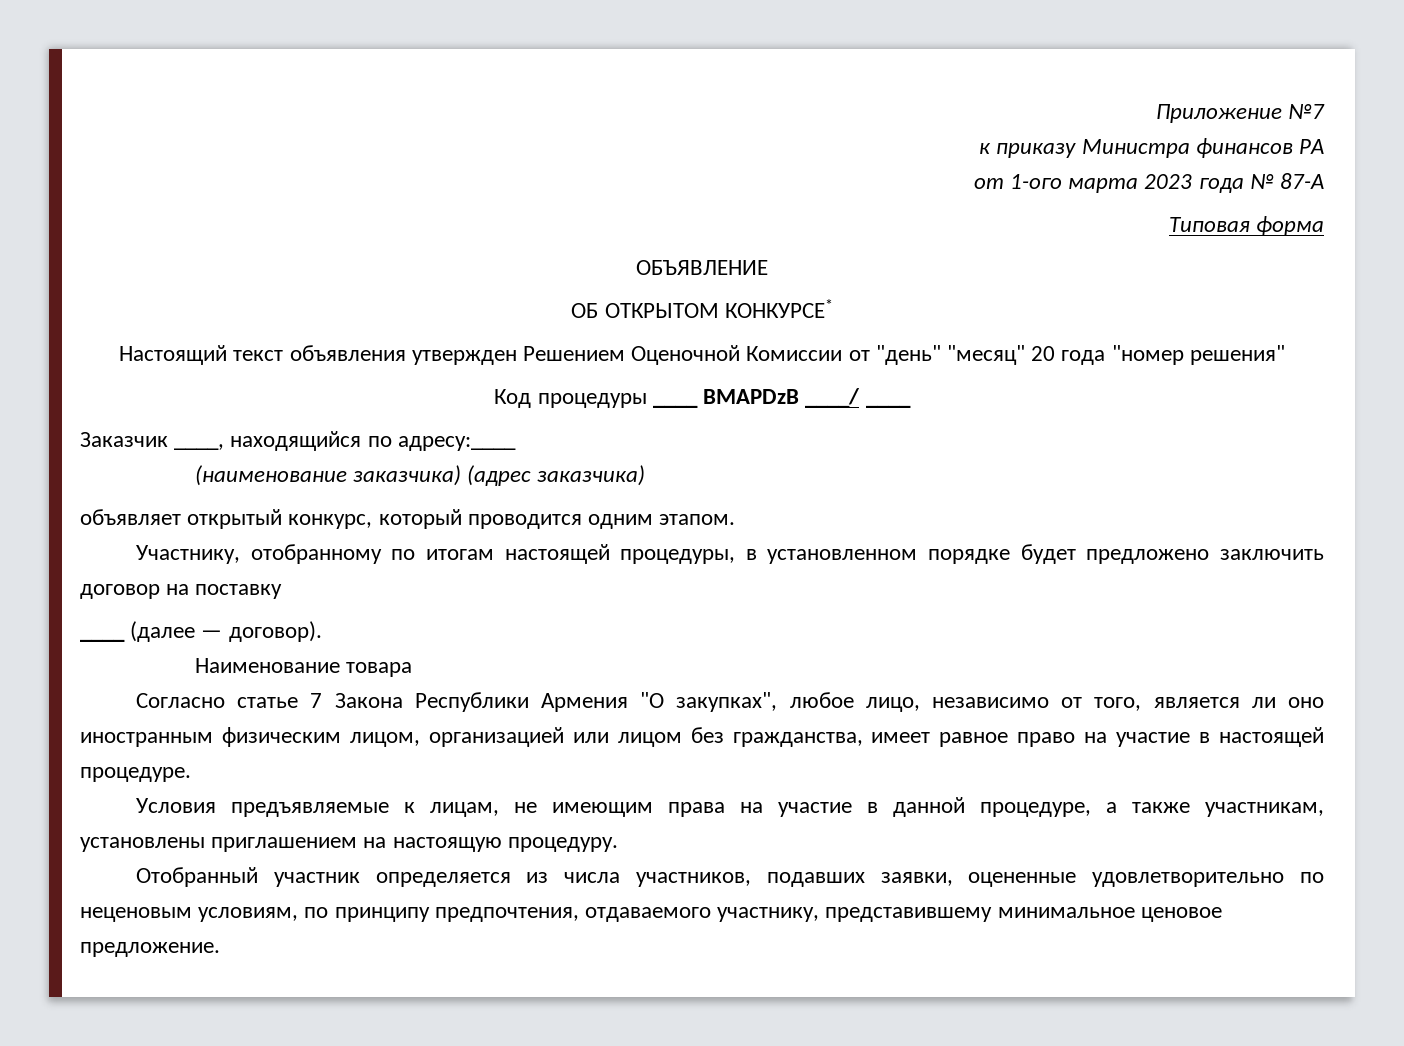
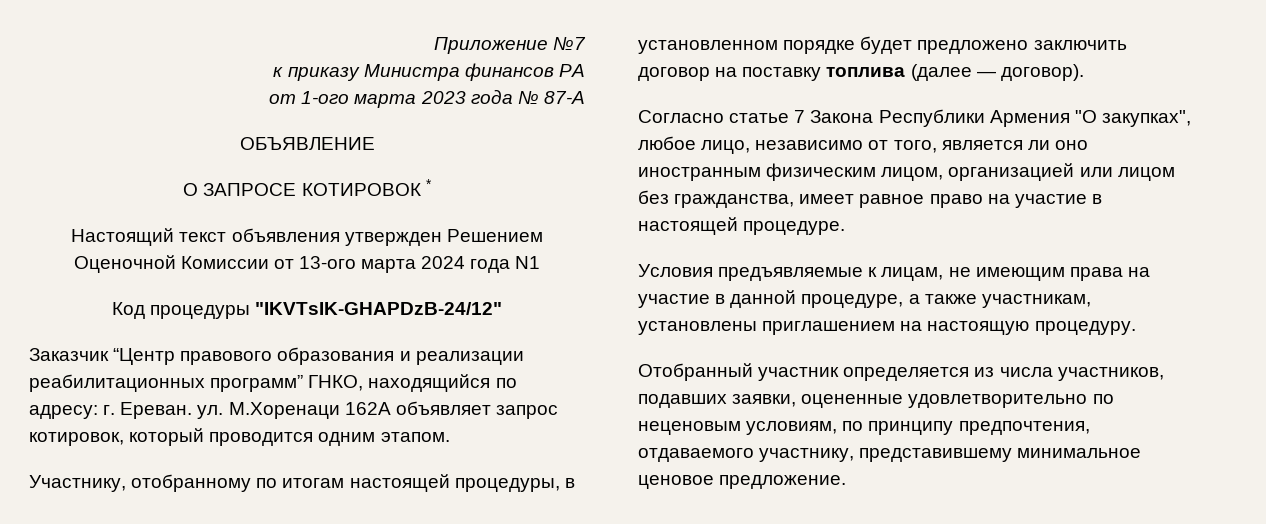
- Типовая форма
- ОБ ОТКРЫТОМ КОНКУРСЕ*
+ О ЗАПРОСЕ КОТИРОВОК *
- Настоящий текст объявления утвержден Решением Оценочной Комиссии от "день" "месяц" 20 года "номер решения"
- Код процедуры ____ BMAPDzB ____/ ____
- Заказчик ____, находящийся по адресу:____
- (наименование заказчика) (адрес заказчика)
- объявляет открытый конкурс, который проводится одним этапом.
+ Настоящий текст объявления утвержден Решением Оценочной Комиссии от 13-ого марта 2024 года N1
+ Код процедуры "IKVTsIK-GHAPDzB-24/12"
+ Заказчик “Центр правового образования и реализации реабилитационных программ” ГНКО, находящийся по адресу: г. Ереван. ул. М.Хоренаци 162А объявляет запрос котировок, который проводится одним этапом.
- Участнику, отобранному по итогам настоящей процедуры, в установленном порядке будет предложено заключить договор на поставку
- ____ (далее — договор).
+ Участнику, отобранному по итогам настоящей процедуры, в установленном порядке будет предложено заключить договор на поставку топлива (далее — договор).
- Наименование товара

